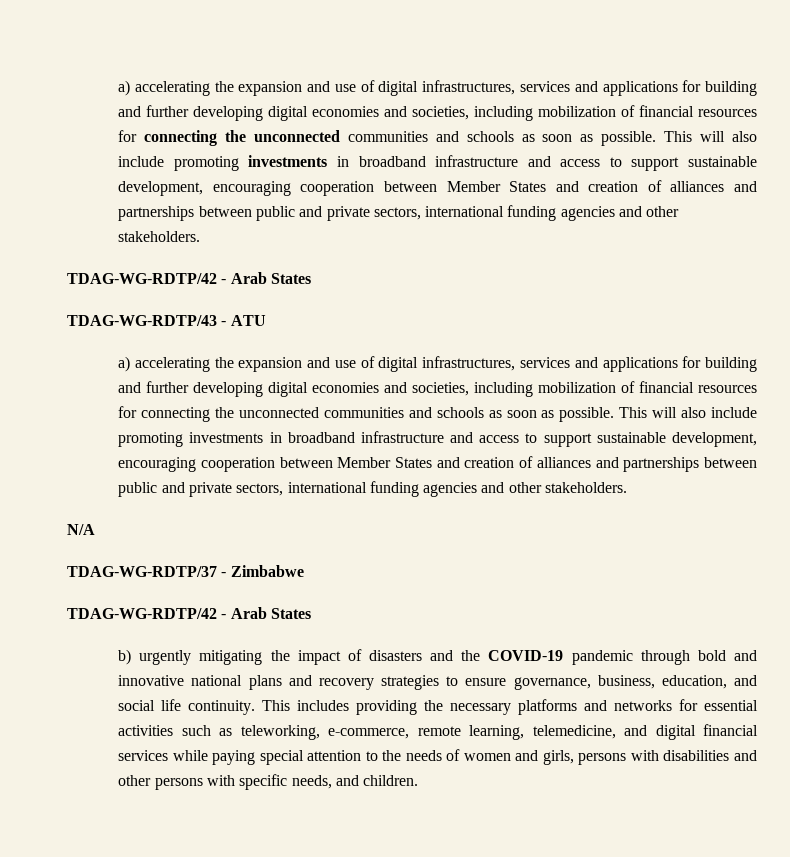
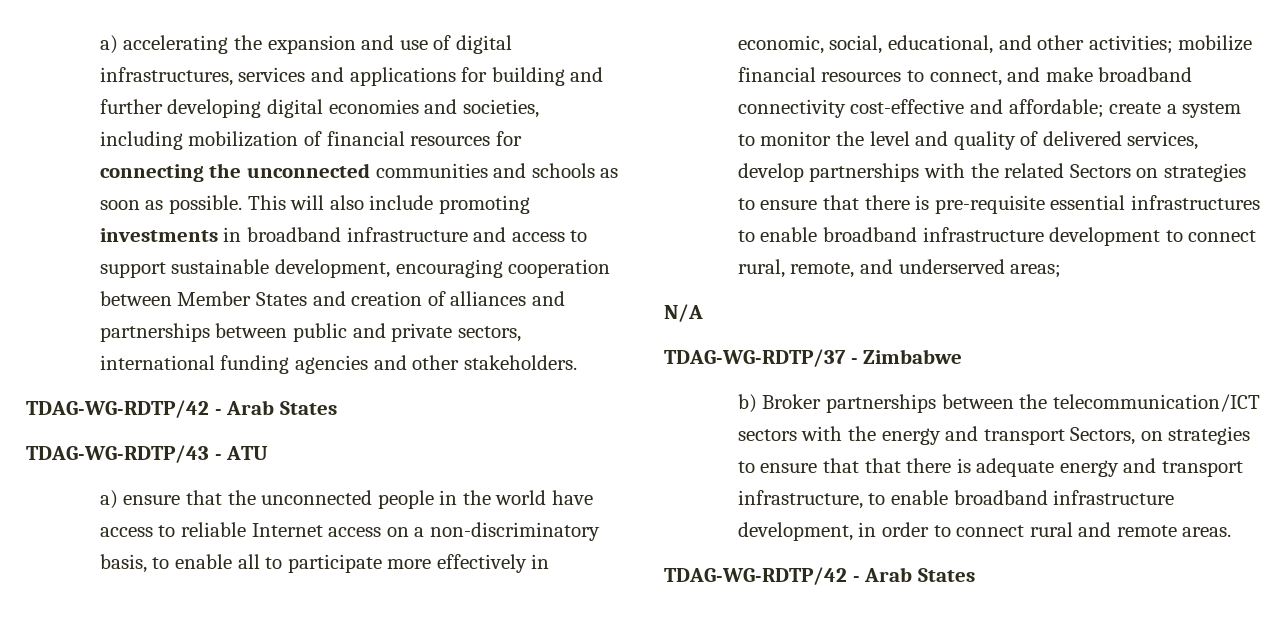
  TDAG-WG-RDTP/43 - ATU
- a) accelerating the expansion and use of digital infrastructures, services and applications for building and further developing digital economies and societies, including mobilization of financial resources for connecting the unconnected communities and schools as soon as possible. This will also include promoting investments in broadband infrastructure and access to support sustainable development, encouraging cooperation between Member States and creation of alliances and partnerships between public and private sectors, international funding agencies and other stakeholders.
+ a) ensure that the unconnected people in the world have access to reliable Internet access on a non-discriminatory basis, to enable all to participate more effectively in economic, social, educational, and other activities; mobilize financial resources to connect, and make broadband connectivity cost-effective and affordable; create a system to monitor the level and quality of delivered services, develop partnerships with the related Sectors on strategies to ensure that there is pre-requisite essential infrastructures to enable broadband infrastructure development to connect rural, remote, and underserved areas;
  N/A
  TDAG-WG-RDTP/37 - Zimbabwe
+ b) Broker partnerships between the telecommunication/ICT sectors with the energy and transport Sectors, on strategies to ensure that that there is adequate energy and transport infrastructure, to enable broadband infrastructure development, in order to connect rural and remote areas.
  TDAG-WG-RDTP/42 - Arab States
- b) urgently mitigating the impact of disasters and the COVID-19 pandemic through bold and innovative national plans and recovery strategies to ensure governance, business, education, and social life continuity. This includes providing the necessary platforms and networks for essential activities such as teleworking, e-commerce, remote learning, telemedicine, and digital financial services while paying special attention to the needs of women and girls, persons with disabilities and other persons with specific needs, and children.

